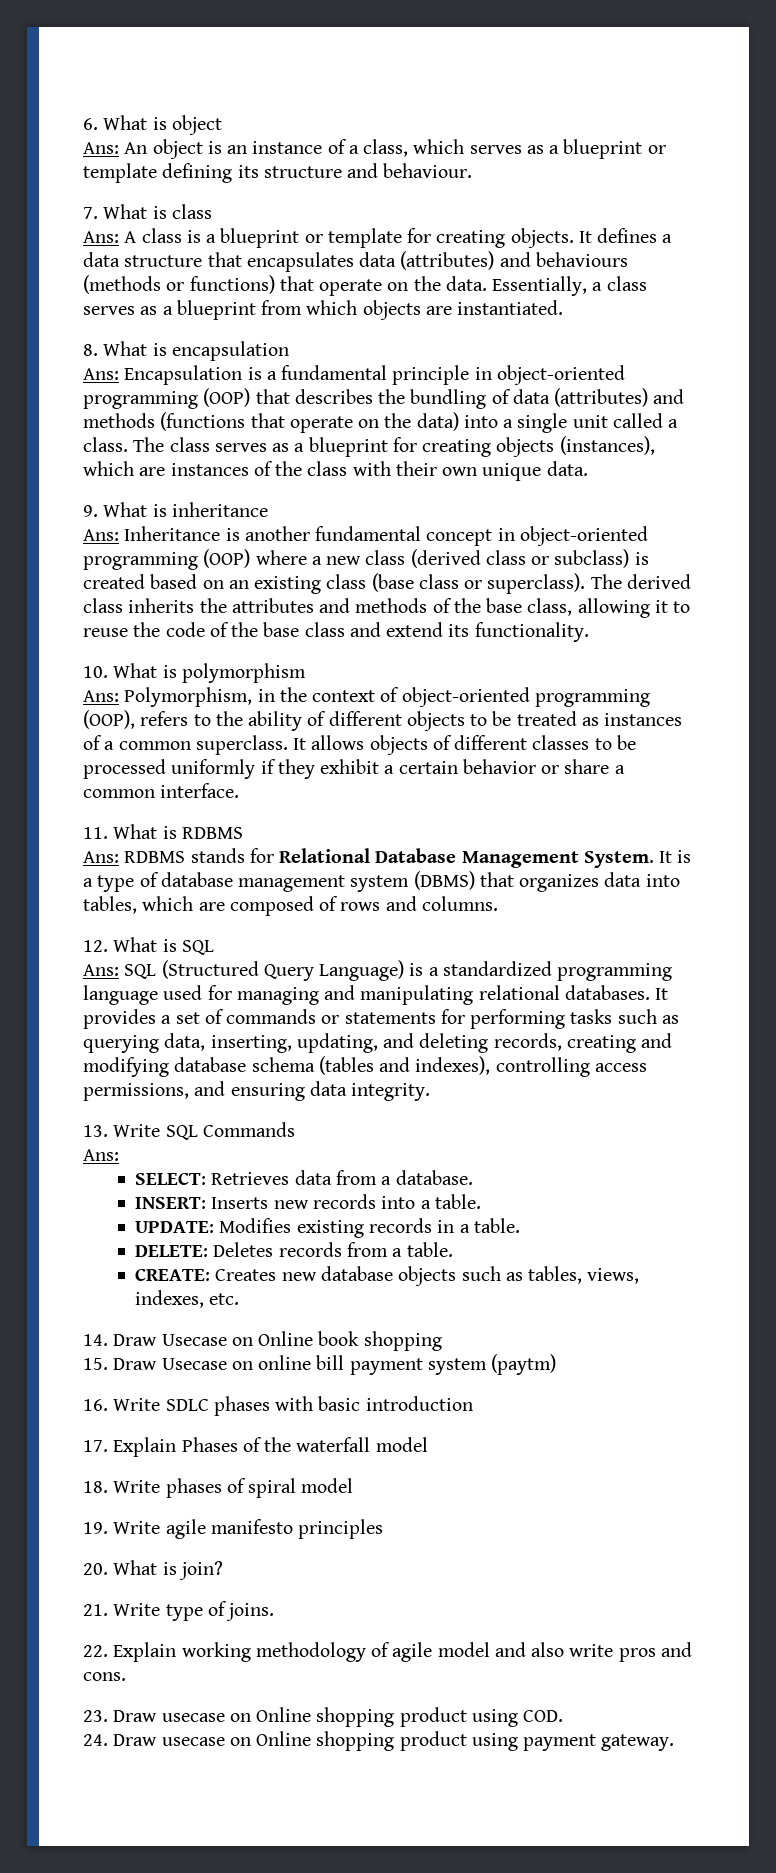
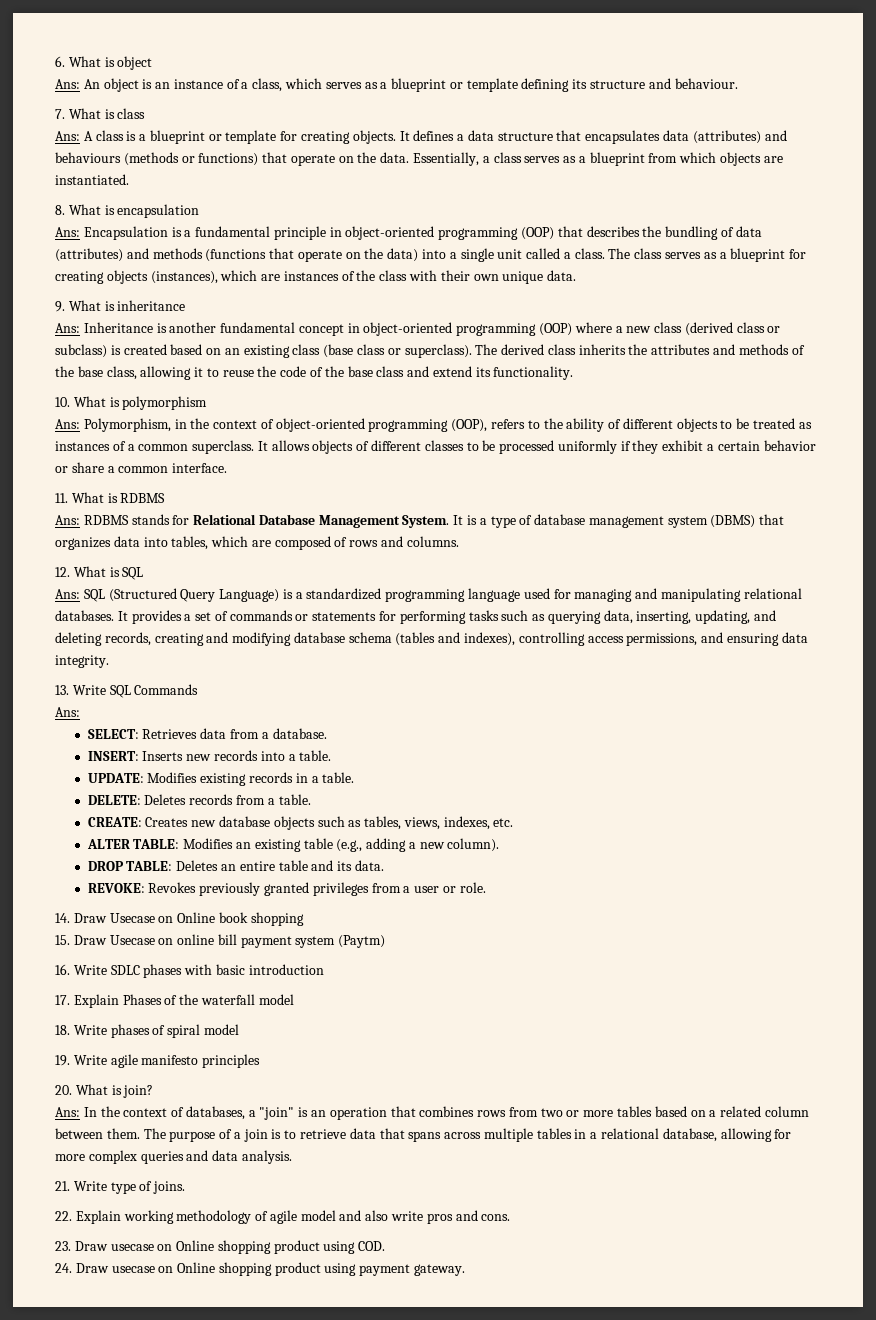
+ ALTER TABLE: Modifies an existing table (e.g., adding a new column).
+ DROP TABLE: Deletes an entire table and its data.
+ REVOKE: Revokes previously granted privileges from a user or role.
- 15. Draw Usecase on online bill payment system (paytm)
+ 15. Draw Usecase on online bill payment system (Paytm)
+ Ans: In the context of databases, a "join" is an operation that combines rows from two or more tables based on a related column between them. The purpose of a join is to retrieve data that spans across multiple tables in a relational database, allowing for more complex queries and data analysis.

